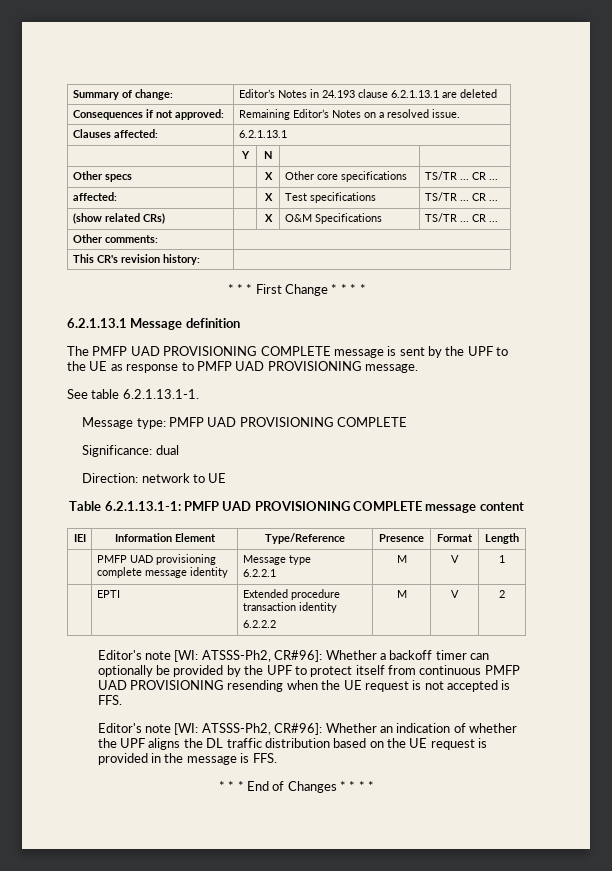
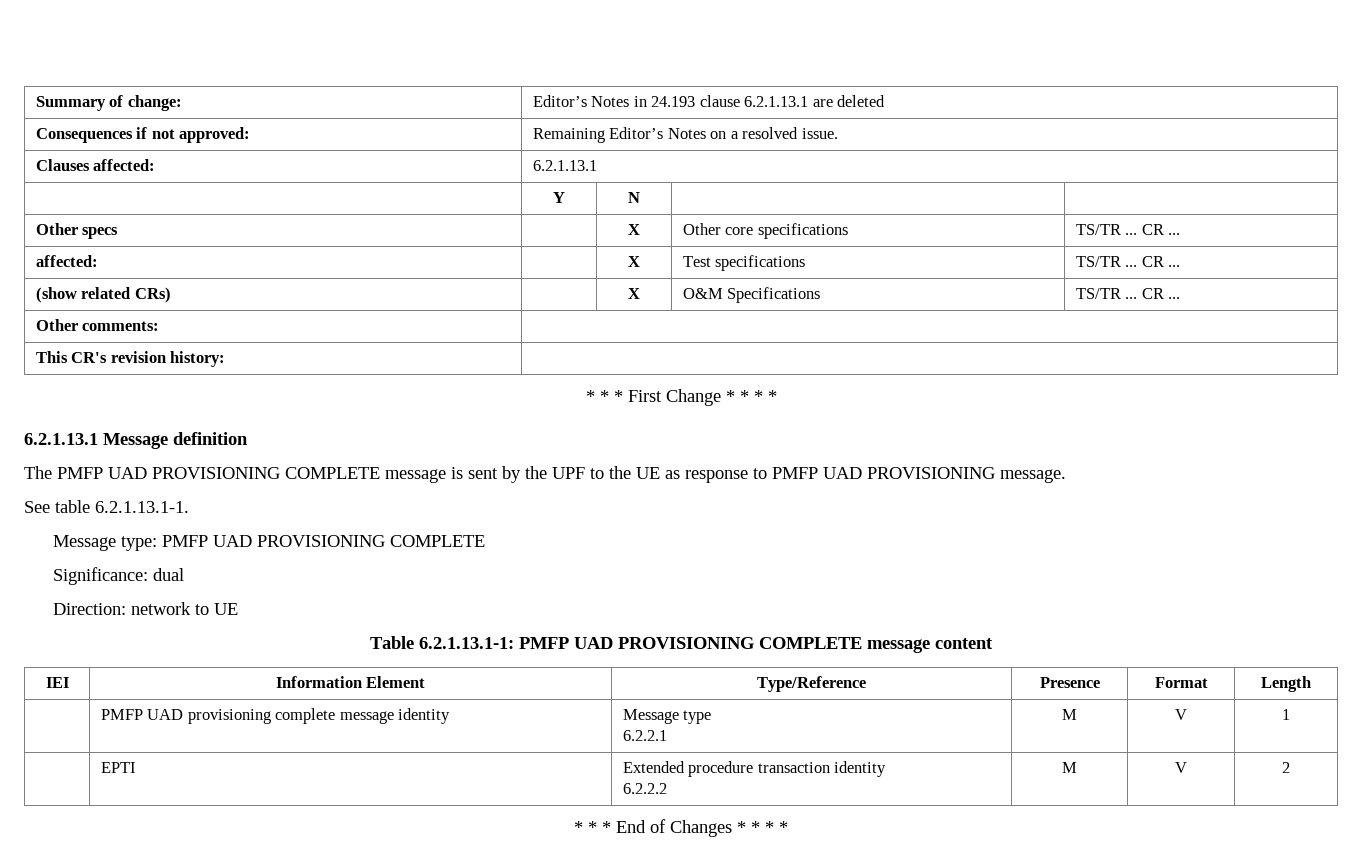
- Editor's note [WI: ATSSS-Ph2, CR#96]: Whether a backoff timer can optionally be provided by the UPF to protect itself from continuous PMFP UAD PROVISIONING resending when the UE request is not accepted is FFS.
- Editor's note [WI: ATSSS-Ph2, CR#96]: Whether an indication of whether the UPF aligns the DL traffic distribution based on the UE request is provided in the message is FFS.

